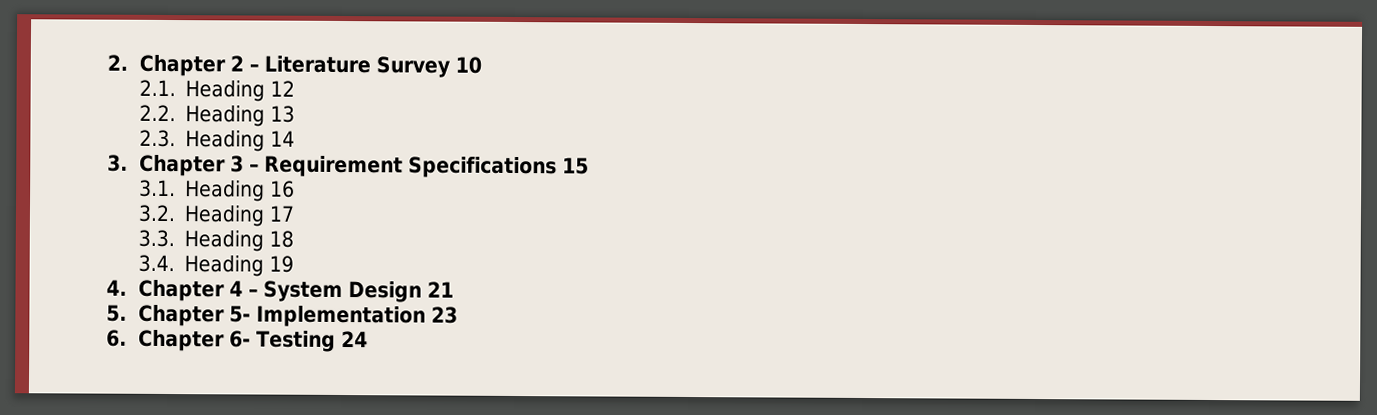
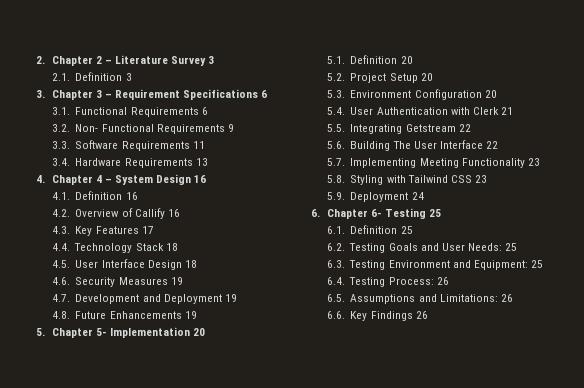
- 2. Chapter 2 – Literature Survey 10
+ 2. Chapter 2 – Literature Survey 3
- 2.1. Heading 12
- 2.2. Heading 13
- 2.3. Heading 14
+ 2.1. Definition 3
- 3. Chapter 3 – Requirement Specifications 15
+ 3. Chapter 3 – Requirement Specifications 6
- 3.1. Heading 16
- 3.2. Heading 17
- 3.3. Heading 18
- 3.4. Heading 19
+ 3.1. Functional Requirements 6
+ 3.2. Non- Functional Requirements 9
+ 3.3. Software Requirements 11
+ 3.4. Hardware Requirements 13
- 4. Chapter 4 – System Design 21
- 5. Chapter 5- Implementation 23
- 6. Chapter 6- Testing 24
+ 4. Chapter 4 – System Design 16
+ 4.1. Definition 16
+ 4.2. Overview of Callify 16
+ 4.3. Key Features 17
+ 4.4. Technology Stack 18
+ 4.5. User Interface Design 18
+ 4.6. Security Measures 19
+ 4.7. Development and Deployment 19
+ 4.8. Future Enhancements 19
+ 5. Chapter 5- Implementation 20
+ 5.1. Definition 20
+ 5.2. Project Setup 20
+ 5.3. Environment Configuration 20
+ 5.4. User Authentication with Clerk 21
+ 5.5. Integrating Getstream 22
+ 5.6. Building The User Interface 22
+ 5.7. Implementing Meeting Functionality 23
+ 5.8. Styling with Tailwind CSS 23
+ 5.9. Deployment 24
+ 6. Chapter 6- Testing 25
+ 6.1. Definition 25
+ 6.2. Testing Goals and User Needs: 25
+ 6.3. Testing Environment and Equipment: 25
+ 6.4. Testing Process: 26
+ 6.5. Assumptions and Limitations: 26
+ 6.6. Key Findings 26

